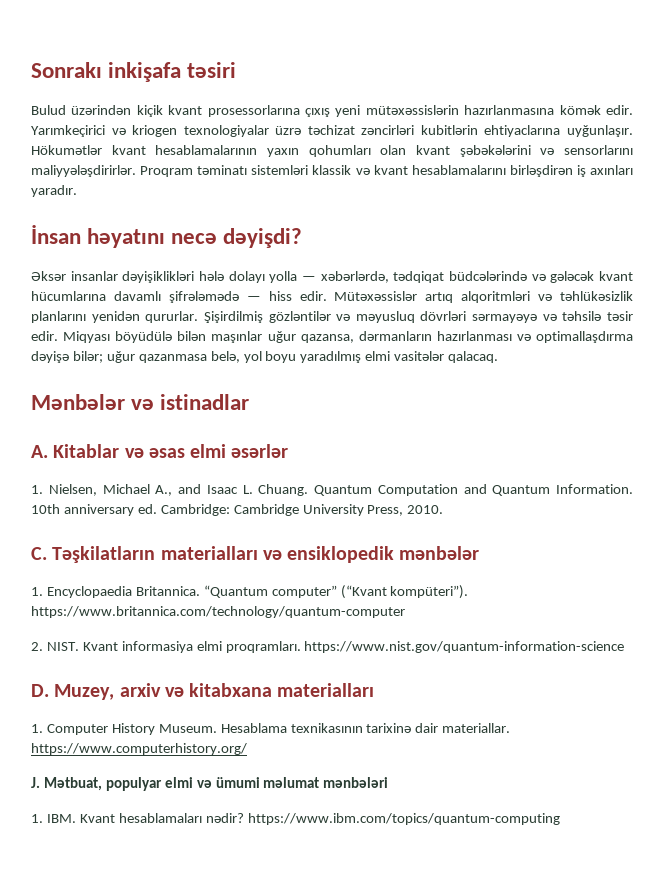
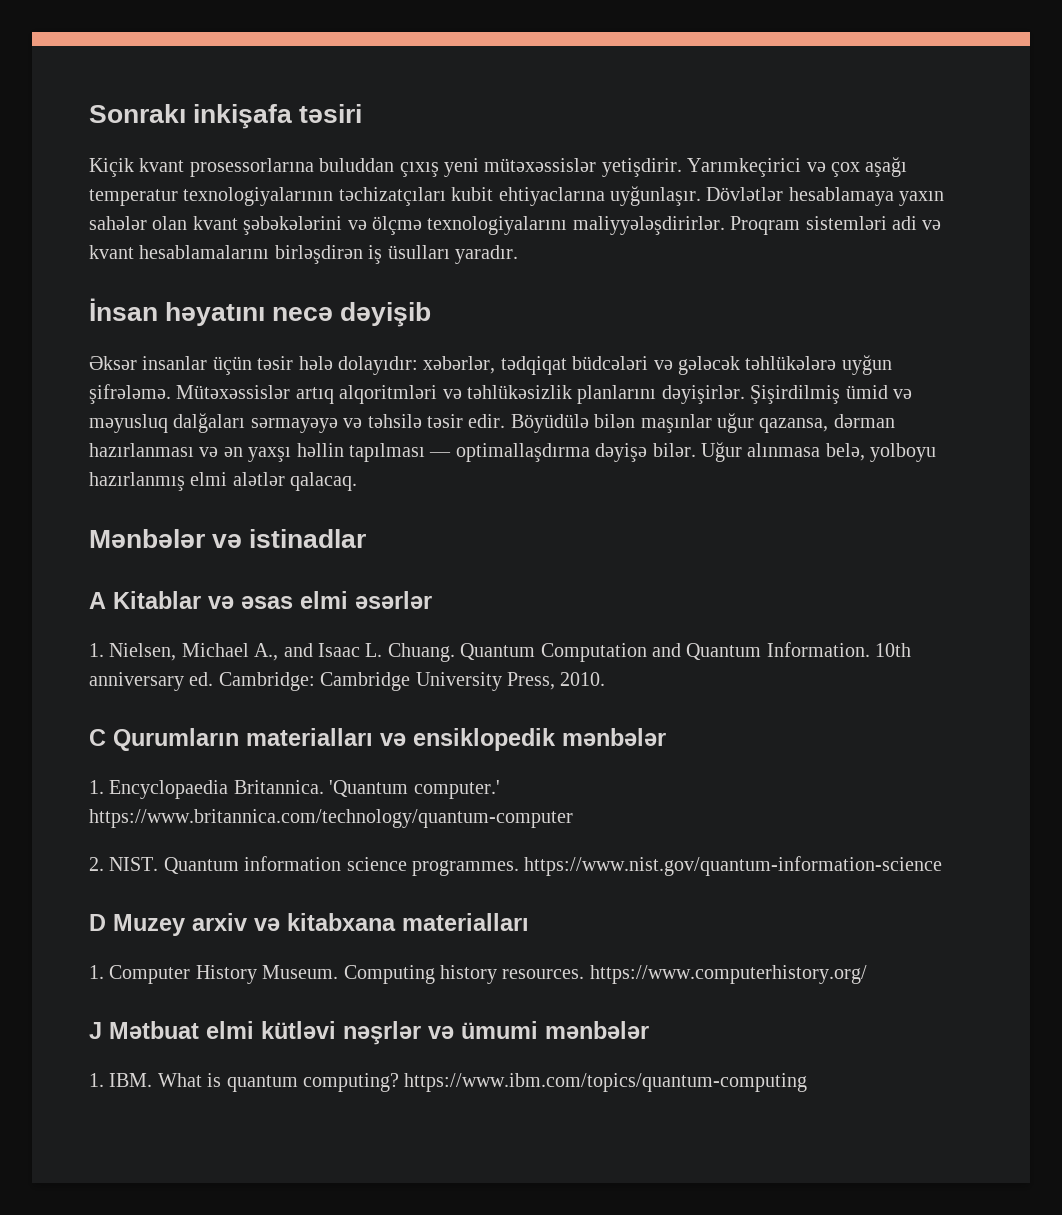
- Bulud üzərindən kiçik kvant prosessorlarına çıxış yeni mütəxəssislərin hazırlanmasına kömək edir. Yarımkeçirici və kriogen texnologiyalar üzrə təchizat zəncirləri kubitlərin ehtiyaclarına uyğunlaşır. Hökumətlər kvant hesablamalarının yaxın qohumları olan kvant şəbəkələrini və sensorlarını maliyyələşdirirlər. Proqram təminatı sistemləri klassik və kvant hesablamalarını birləşdirən iş axınları yaradır.
+ Kiçik kvant prosessorlarına buluddan çıxış yeni mütəxəssislər yetişdirir. Yarımkeçirici və çox aşağı temperatur texnologiyalarının təchizatçıları kubit ehtiyaclarına uyğunlaşır. Dövlətlər hesablamaya yaxın sahələr olan kvant şəbəkələrini və ölçmə texnologiyalarını maliyyələşdirirlər. Proqram sistemləri adi və kvant hesablamalarını birləşdirən iş üsulları yaradır.
- İnsan həyatını necə dəyişdi?
+ İnsan həyatını necə dəyişib
- Əksər insanlar dəyişiklikləri hələ dolayı yolla — xəbərlərdə, tədqiqat büdcələrində və gələcək kvant hücumlarına davamlı şifrələmədə — hiss edir.
+ Əksər insanlar üçün təsir hələ dolayıdır: xəbərlər, tədqiqat büdcələri və gələcək təhlükələrə uyğun şifrələmə.
- Mütəxəssislər artıq alqoritmləri və təhlükəsizlik planlarını yenidən qururlar. Şişirdilmiş gözləntilər və məyusluq dövrləri sərmayəyə və təhsilə təsir edir.
+ Mütəxəssislər artıq alqoritmləri və təhlükəsizlik planlarını dəyişirlər. Şişirdilmiş ümid və məyusluq dalğaları sərmayəyə və təhsilə təsir edir.
- Miqyası böyüdülə bilən maşınlar uğur qazansa, dərmanların hazırlanması və optimallaşdırma dəyişə bilər; uğur qazanmasa belə, yol boyu yaradılmış elmi vasitələr qalacaq.
+ Böyüdülə bilən maşınlar uğur qazansa, dərman hazırlanması və ən yaxşı həllin tapılması — optimallaşdırma dəyişə bilər. Uğur alınmasa belə, yolboyu hazırlanmış elmi alətlər qalacaq.
- A. Kitablar və əsas elmi əsərlər
+ A Kitablar və əsas elmi əsərlər
- C. Təşkilatların materialları və ensiklopedik mənbələr
+ C Qurumların materialları və ensiklopedik mənbələr
- “Quantum computer” (“Kvant kompüteri”). https://www.britannica.com/technology/quantum-computer
+ 'Quantum computer.' https://www.britannica.com/technology/quantum-computer
- Kvant informasiya elmi proqramları. https://www.nist.gov/quantum-information-science
+ Quantum information science programmes. https://www.nist.gov/quantum-information-science
- D. Muzey, arxiv və kitabxana materialları
+ D Muzey arxiv və kitabxana materialları
- Hesablama texnikasının tarixinə dair materiallar. https://www.computerhistory.org/
- J. Mətbuat, populyar elmi və ümumi məlumat mənbələri
- 1. IBM. Kvant hesablamaları nədir? https://www.ibm.com/topics/quantum-computing
+ Computing history resources. https://www.computerhistory.org/
+ J Mətbuat elmi kütləvi nəşrlər və ümumi mənbələr
+ 1. IBM. What is quantum computing? https://www.ibm.com/topics/quantum-computing

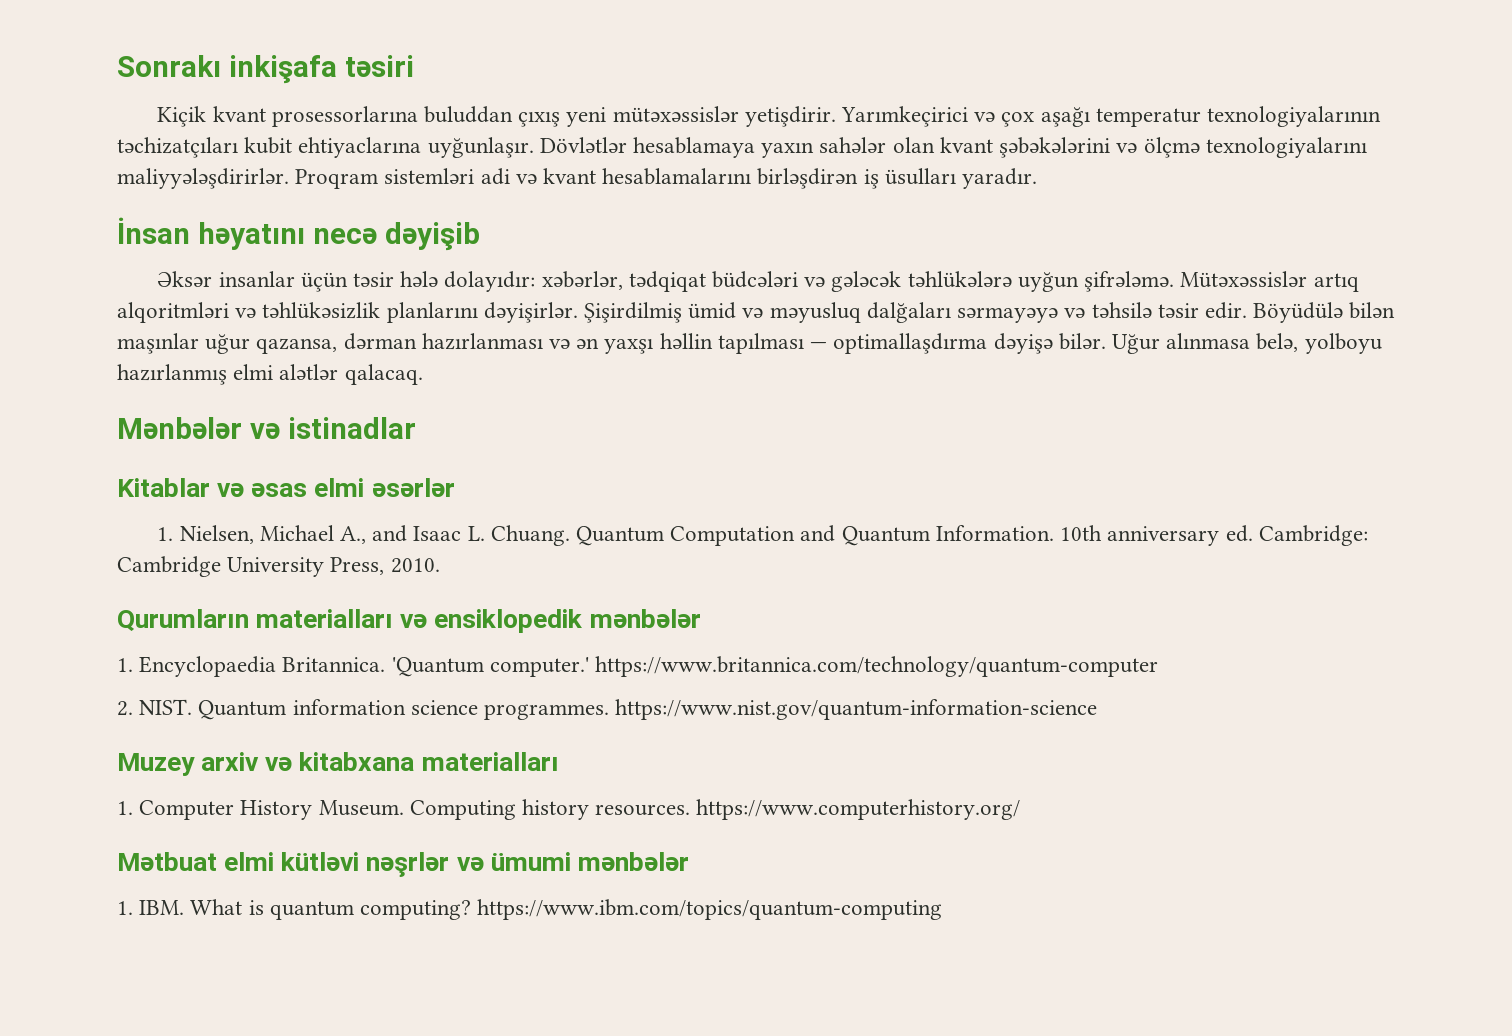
- A Kitablar və əsas elmi əsərlər
+ Kitablar və əsas elmi əsərlər
- C Qurumların materialları və ensiklopedik mənbələr
+ Qurumların materialları və ensiklopedik mənbələr
- D Muzey arxiv və kitabxana materialları
+ Muzey arxiv və kitabxana materialları
- J Mətbuat elmi kütləvi nəşrlər və ümumi mənbələr
+ Mətbuat elmi kütləvi nəşrlər və ümumi mənbələr

